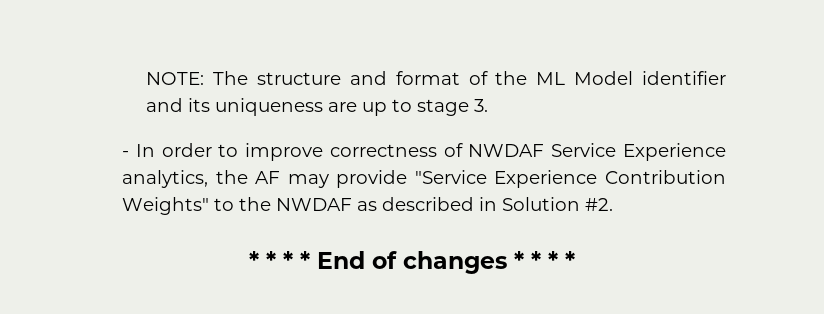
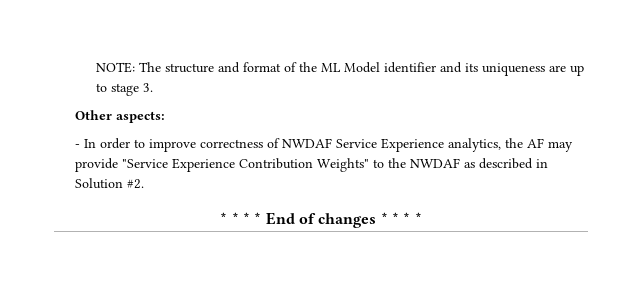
+ Other aspects:

